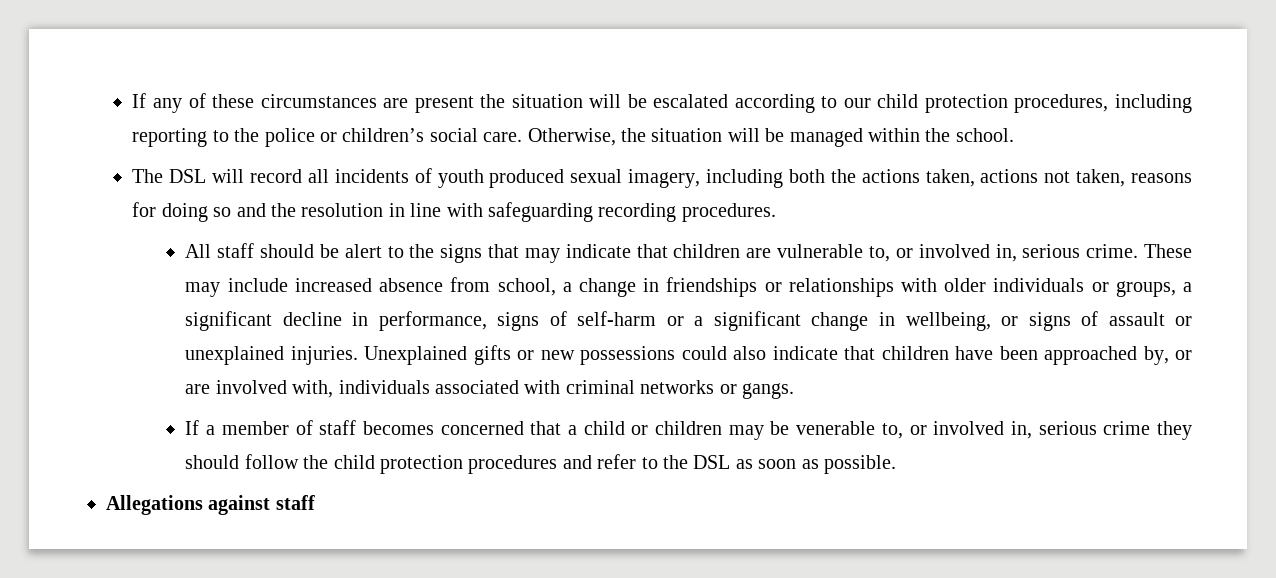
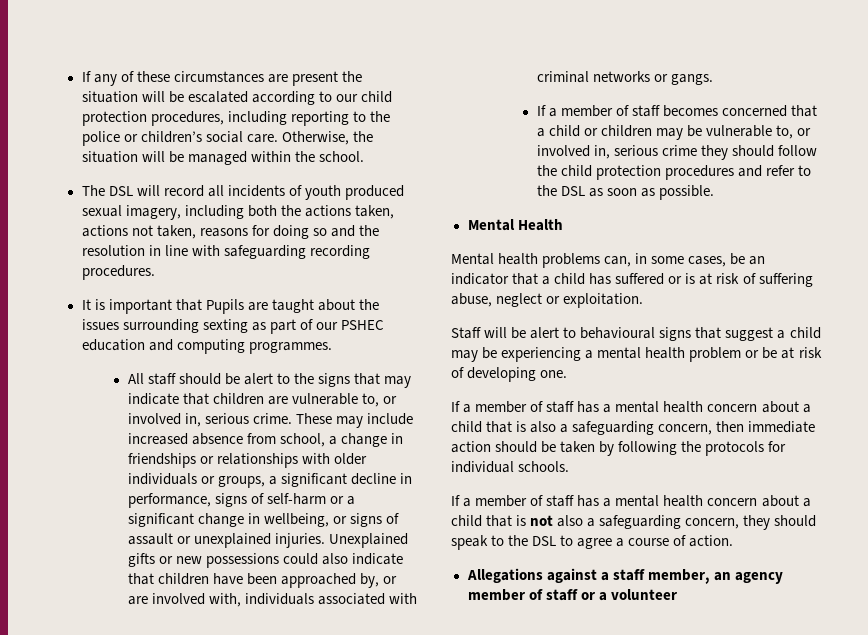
+ It is important that Pupils are taught about the issues surrounding sexting as part of our PSHEC education and computing programmes.
- If a member of staff becomes concerned that a child or children may be venerable to, or involved in, serious crime they should follow the child protection procedures and refer to the DSL as soon as possible.
+ If a member of staff becomes concerned that a child or children may be vulnerable to, or involved in, serious crime they should follow the child protection procedures and refer to the DSL as soon as possible.
- Allegations against staff
+ Mental Health
+ Mental health problems can, in some cases, be an indicator that a child has suffered or is at risk of suffering abuse, neglect or exploitation.
+ Staff will be alert to behavioural signs that suggest a child may be experiencing a mental health problem or be at risk of developing one.
+ If a member of staff has a mental health concern about a child that is also a safeguarding concern, then immediate action should be taken by following the protocols for individual schools.
+ If a member of staff has a mental health concern about a child that is not also a safeguarding concern, they should speak to the DSL to agree a course of action.
+ Allegations against a staff member, an agency member of staff or a volunteer

